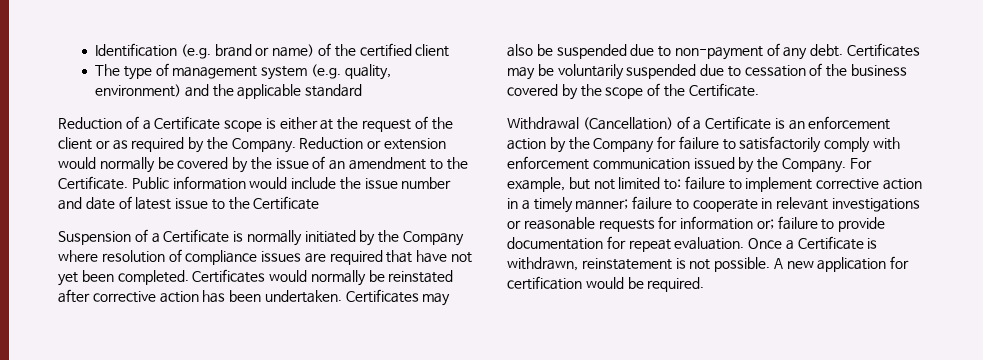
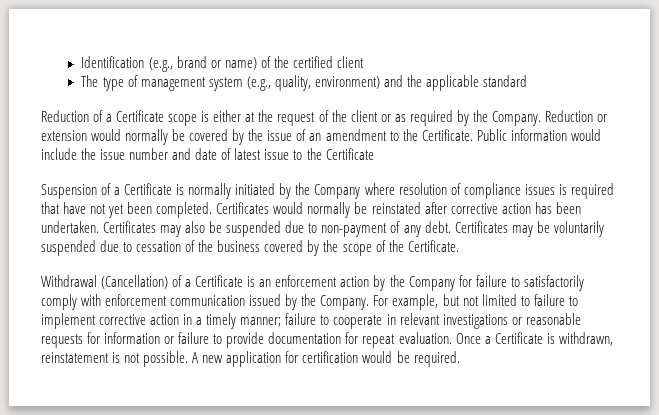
- Identification (e.g. brand or name) of the certified client
+ Identification (e.g., brand or name) of the certified client
- The type of management system (e.g. quality, environment) and the applicable standard
+ The type of management system (e.g., quality, environment) and the applicable standard
- Suspension of a Certificate is normally initiated by the Company where resolution of compliance issues are required that have not yet been completed.
+ Suspension of a Certificate is normally initiated by the Company where resolution of compliance issues is required that have not yet been completed.
- For example, but not limited to: failure to implement corrective action in a timely manner; failure to cooperate in relevant investigations or reasonable requests for information or; failure to provide documentation for repeat evaluation.
+ For example, but not limited to failure to implement corrective action in a timely manner; failure to cooperate in relevant investigations or reasonable requests for information or failure to provide documentation for repeat evaluation.

